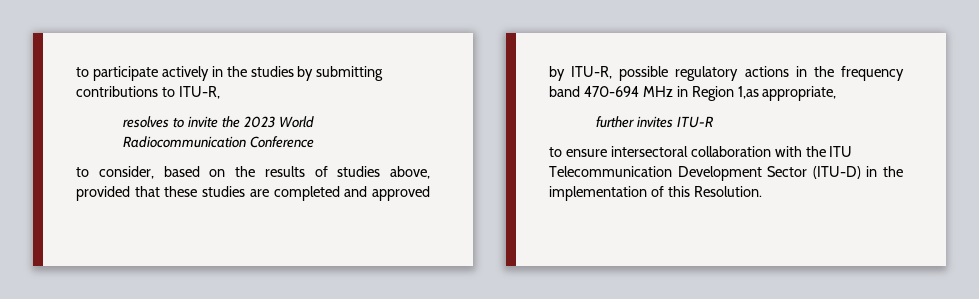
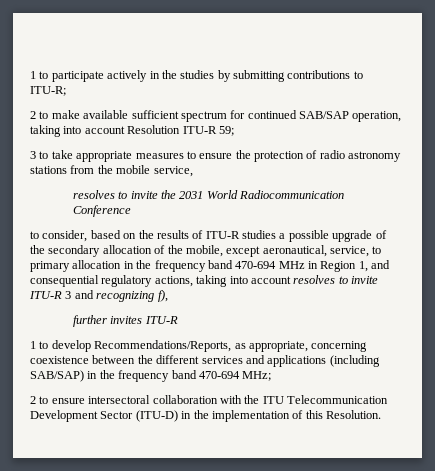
- to participate actively in the studies by submitting contributions to ITU-R,
+ 1 to participate actively in the studies by submitting contributions to ITU-R;
+ 2 to make available sufficient spectrum for continued SAB/SAP operation, taking into account Resolution ITU-R 59;
+ 3 to take appropriate measures to ensure the protection of radio astronomy stations from the mobile service,
- resolves to invite the 2023 World Radiocommunication Conference
+ resolves to invite the 2031 World Radiocommunication Conference
- to consider, based on the results of studies above, provided that these studies are completed and approved by ITU-R, possible regulatory actions in the frequency band 470-694 MHz in Region 1,as appropriate,
+ to consider, based on the results of ITU-R studies a possible upgrade of the secondary allocation of the mobile, except aeronautical, service, to primary allocation in the frequency band 470-694 MHz in Region 1, and consequential regulatory actions, taking into account resolves to invite ITU-R 3 and recognizing f),
  further invites ITU-R
- to ensure intersectoral collaboration with the ITU Telecommunication Development Sector (ITU-D) in the implementation of this Resolution.
+ 1 to develop Recommendations/Reports, as appropriate, concerning coexistence between the different services and applications (including SAB/SAP) in the frequency band 470-694 MHz;
+ 2 to ensure intersectoral collaboration with the ITU Telecommunication Development Sector (ITU-D) in the implementation of this Resolution.

